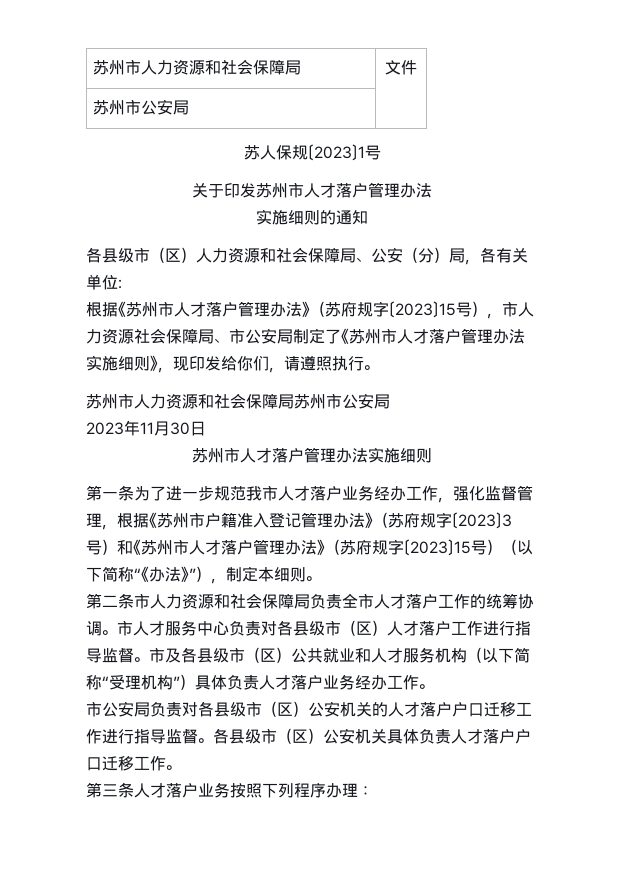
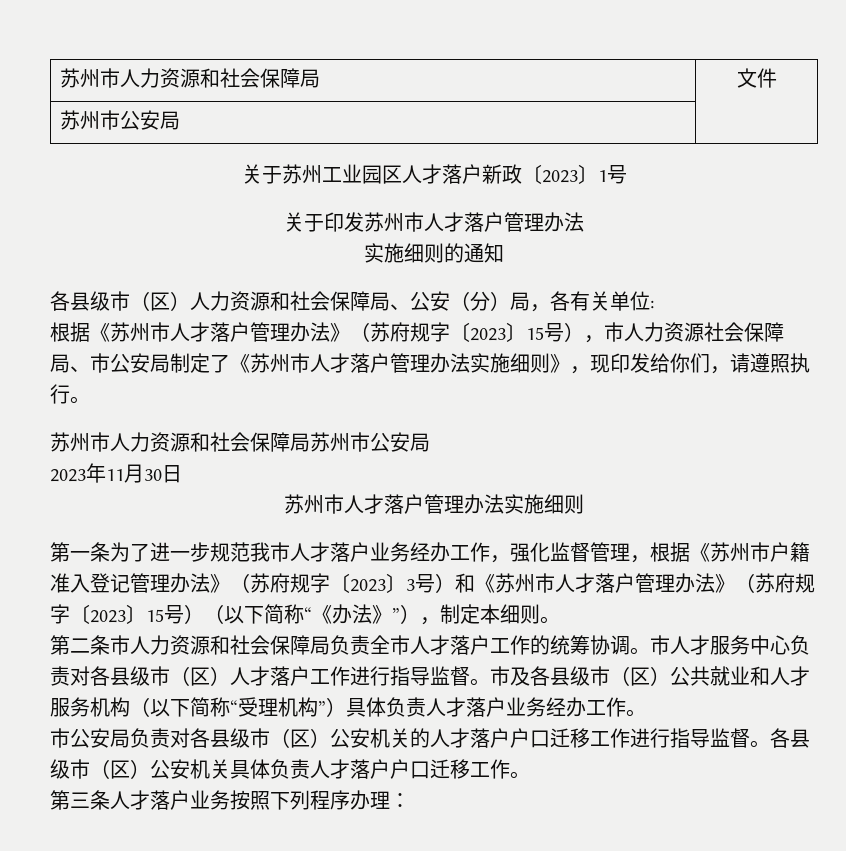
- 苏人保规〔2023〕1号
+ 关于苏州工业园区人才落户新政〔2023〕1号

